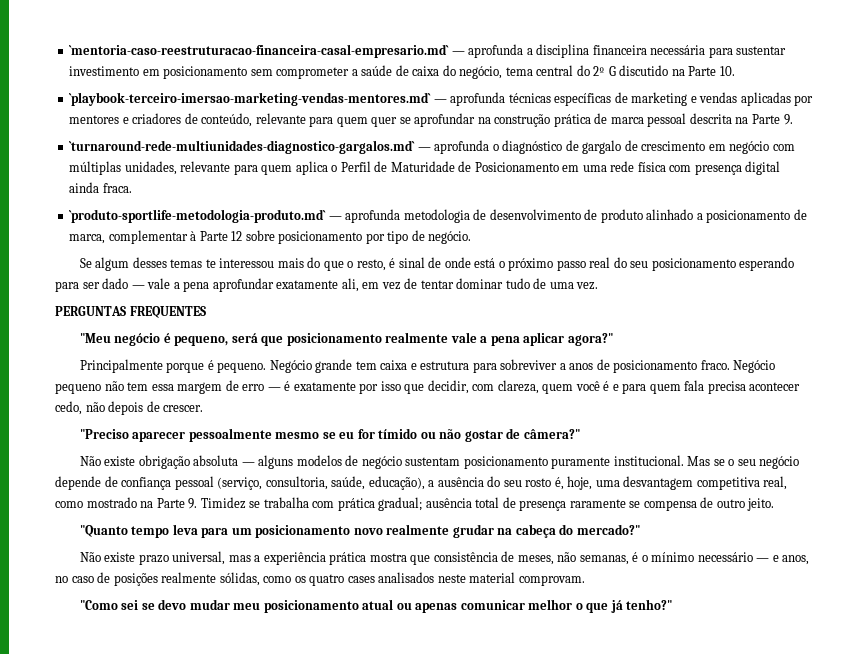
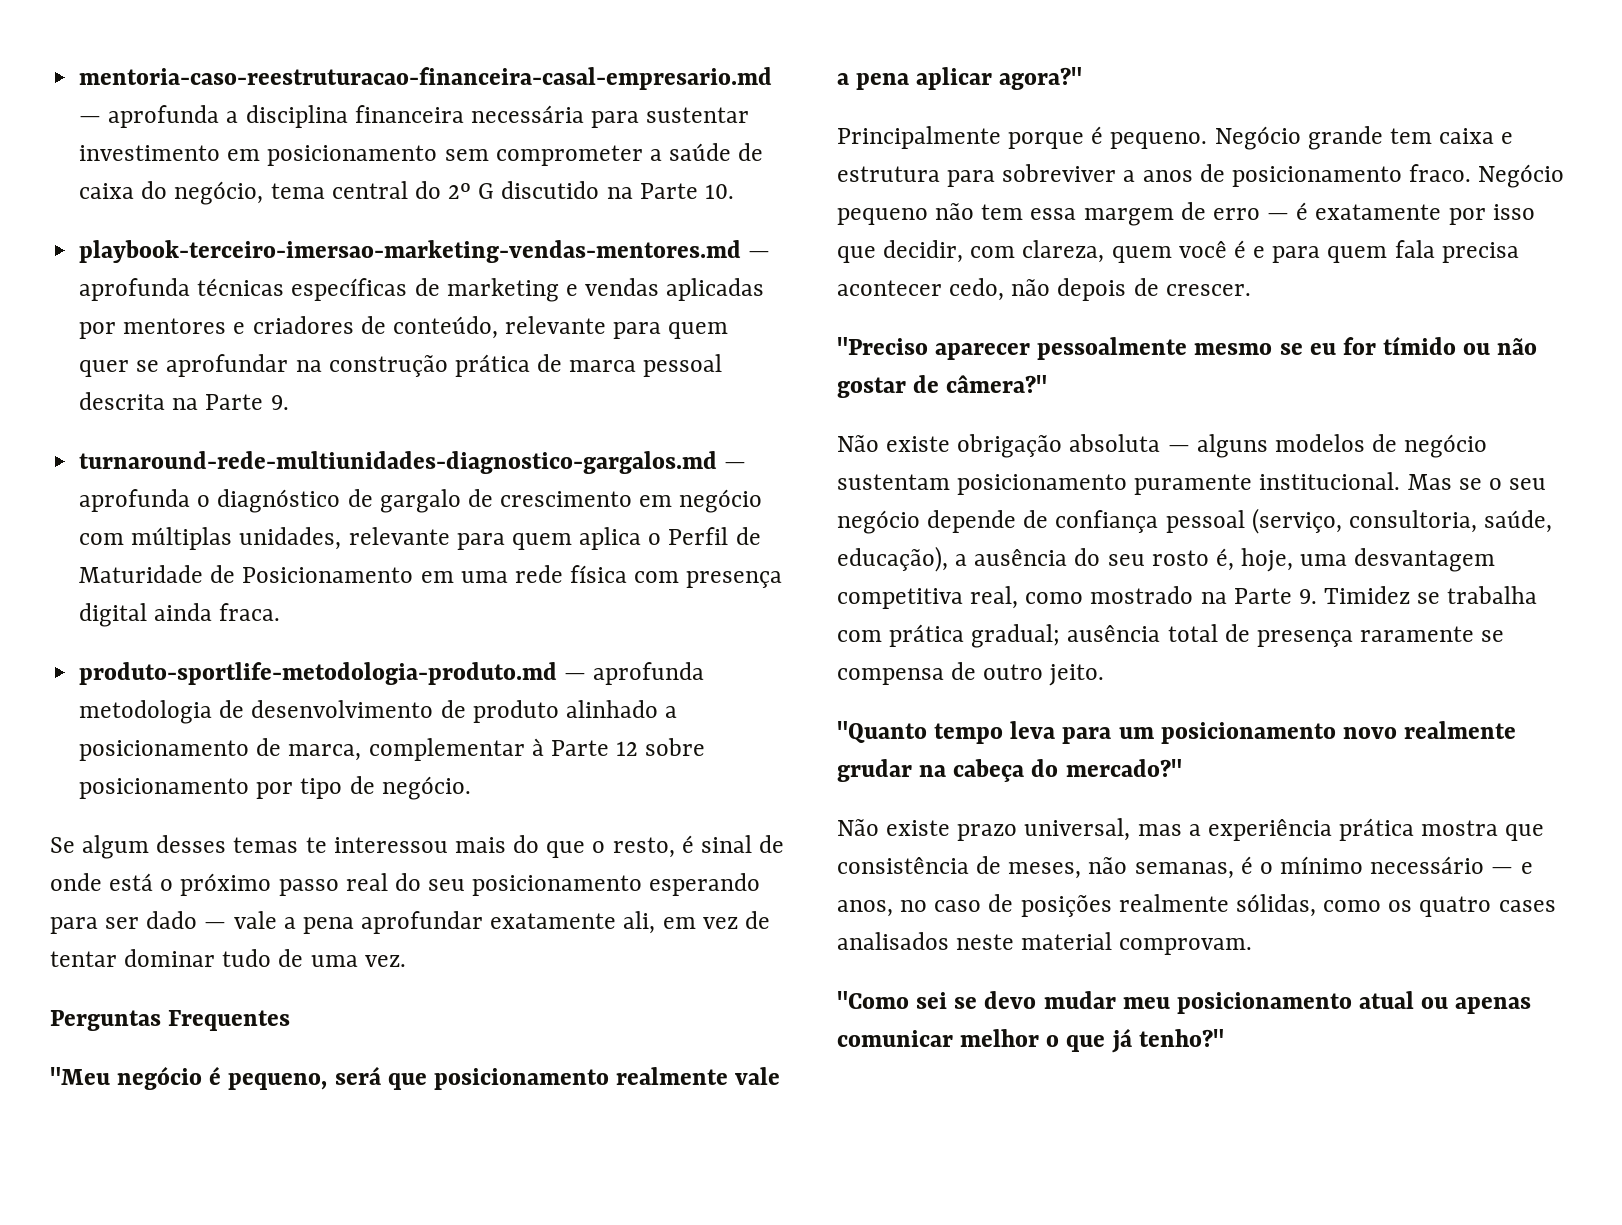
- `mentoria-caso-reestruturacao-financeira-casal-empresario.md` — aprofunda a disciplina financeira necessária para sustentar investimento em posicionamento sem comprometer a saúde de caixa do negócio, tema central do 2º G discutido na Parte 10.
+ mentoria-caso-reestruturacao-financeira-casal-empresario.md — aprofunda a disciplina financeira necessária para sustentar investimento em posicionamento sem comprometer a saúde de caixa do negócio, tema central do 2º G discutido na Parte 10.
- `playbook-terceiro-imersao-marketing-vendas-mentores.md` — aprofunda técnicas específicas de marketing e vendas aplicadas por mentores e criadores de conteúdo, relevante para quem quer se aprofundar na construção prática de marca pessoal descrita na Parte 9.
+ playbook-terceiro-imersao-marketing-vendas-mentores.md — aprofunda técnicas específicas de marketing e vendas aplicadas por mentores e criadores de conteúdo, relevante para quem quer se aprofundar na construção prática de marca pessoal descrita na Parte 9.
- `turnaround-rede-multiunidades-diagnostico-gargalos.md` — aprofunda o diagnóstico de gargalo de crescimento em negócio com múltiplas unidades, relevante para quem aplica o Perfil de Maturidade de Posicionamento em uma rede física com presença digital ainda fraca.
+ turnaround-rede-multiunidades-diagnostico-gargalos.md — aprofunda o diagnóstico de gargalo de crescimento em negócio com múltiplas unidades, relevante para quem aplica o Perfil de Maturidade de Posicionamento em uma rede física com presença digital ainda fraca.
- `produto-sportlife-metodologia-produto.md` — aprofunda metodologia de desenvolvimento de produto alinhado a posicionamento de marca, complementar à Parte 12 sobre posicionamento por tipo de negócio.
+ produto-sportlife-metodologia-produto.md — aprofunda metodologia de desenvolvimento de produto alinhado a posicionamento de marca, complementar à Parte 12 sobre posicionamento por tipo de negócio.
- PERGUNTAS FREQUENTES
+ Perguntas Frequentes

